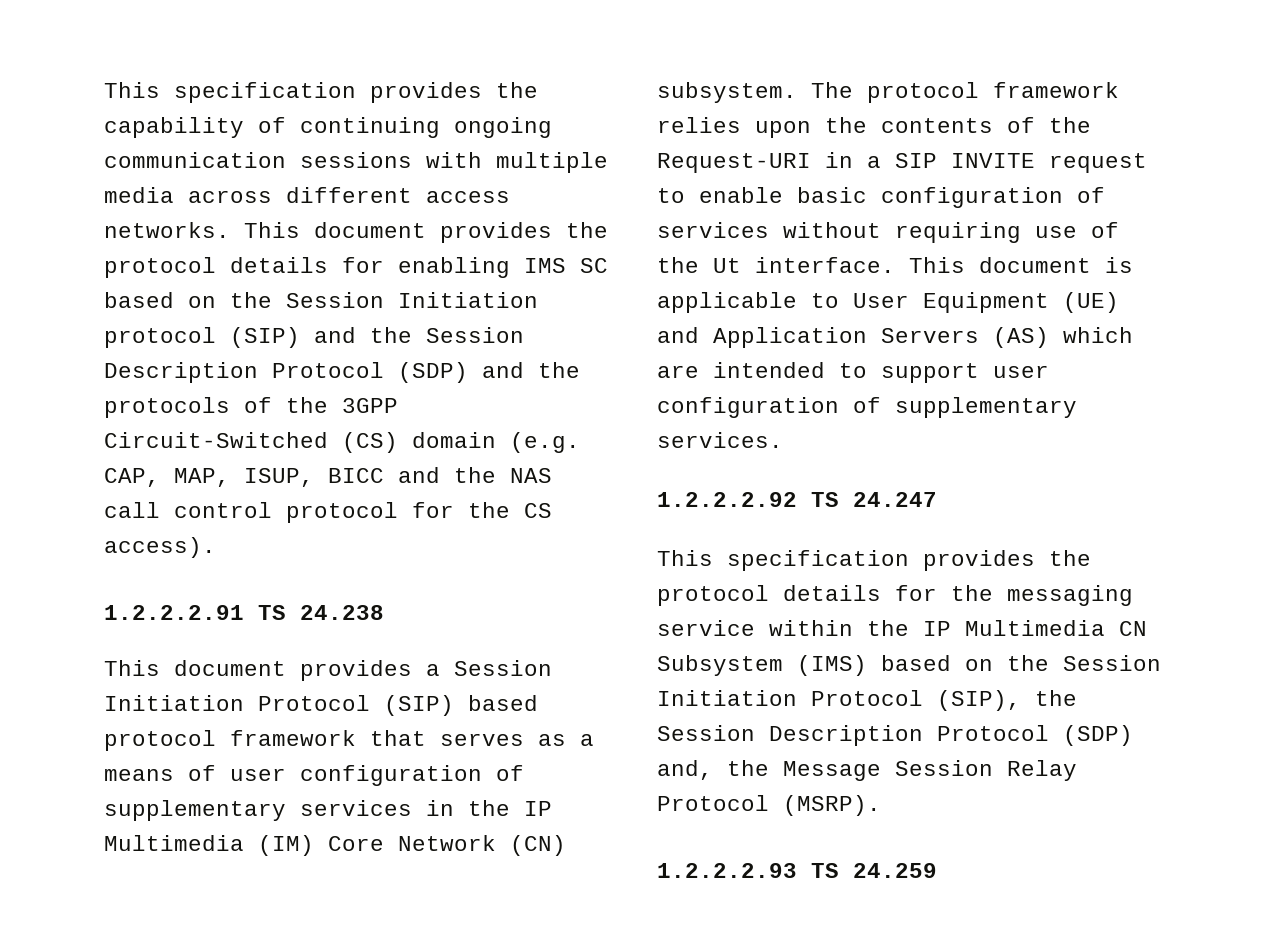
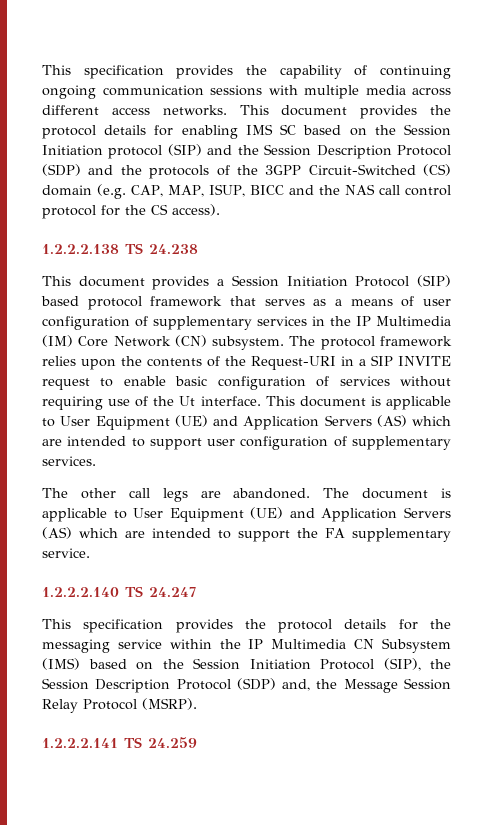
- 1.2.2.2.91 TS 24.238
+ 1.2.2.2.138 TS 24.238
- 1.2.2.2.92 TS 24.247
+ The other call legs are abandoned. The document is applicable to User Equipment (UE) and Application Servers (AS) which are intended to support the FA supplementary service.
+ 1.2.2.2.140 TS 24.247
- 1.2.2.2.93 TS 24.259
+ 1.2.2.2.141 TS 24.259

